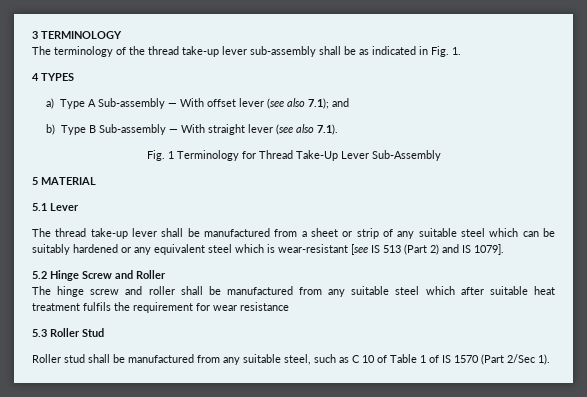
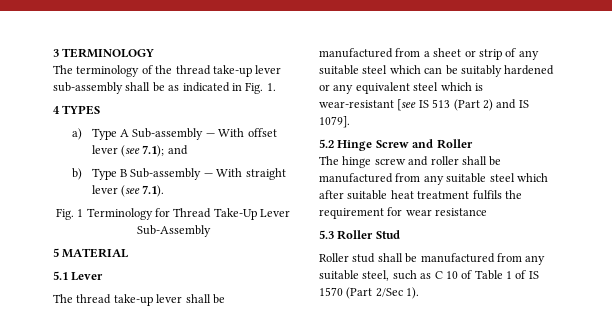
- a) Type A Sub-assembly — With offset lever (see also 7.1); and
+ a) Type A Sub-assembly — With offset lever (see 7.1); and
- b) Type B Sub-assembly — With straight lever (see also 7.1).
+ b) Type B Sub-assembly — With straight lever (see 7.1).

